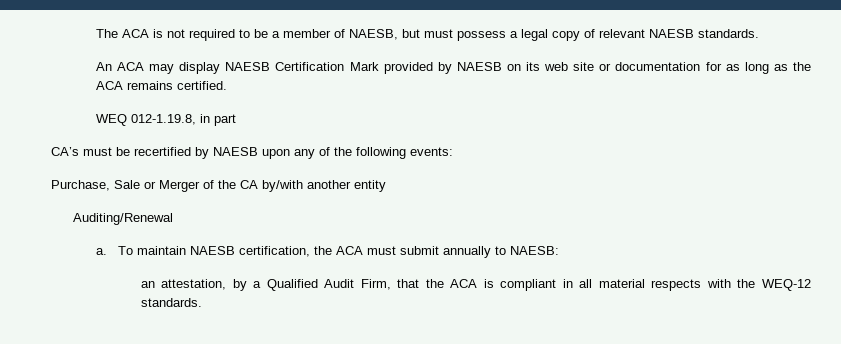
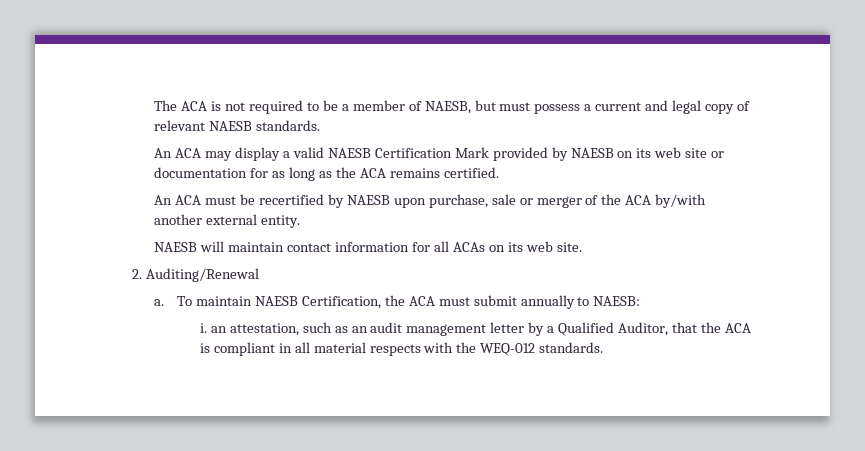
- The ACA is not required to be a member of NAESB, but must possess a legal copy of relevant NAESB standards.
+ The ACA is not required to be a member of NAESB, but must possess a current and legal copy of relevant NAESB standards.
- An ACA may display NAESB Certification Mark provided by NAESB on its web site or documentation for as long as the ACA remains certified.
+ An ACA may display a valid NAESB Certification Mark provided by NAESB on its web site or documentation for as long as the ACA remains certified.
- WEQ 012-1.19.8, in part
- CA’s must be recertified by NAESB upon any of the following events:
- Purchase, Sale or Merger of the CA by/with another entity
- Auditing/Renewal
+ An ACA must be recertified by NAESB upon purchase, sale or merger of the ACA by/with another external entity.
+ NAESB will maintain contact information for all ACAs on its web site.
+ 2. Auditing/Renewal
- To maintain NAESB certification, the ACA must submit annually to NAESB:
+ To maintain NAESB Certification, the ACA must submit annually to NAESB:
- an attestation, by a Qualified Audit Firm, that the ACA is compliant in all material respects with the WEQ-12 standards.
+ i. an attestation, such as an audit management letter by a Qualified Auditor, that the ACA is compliant in all material respects with the WEQ-012 standards.

